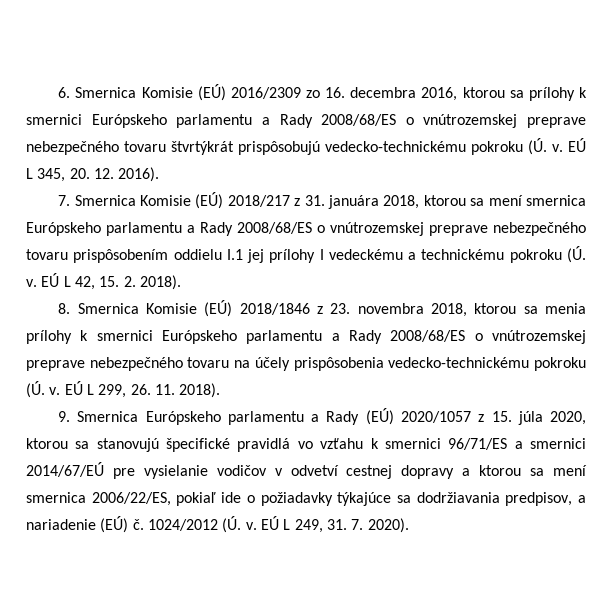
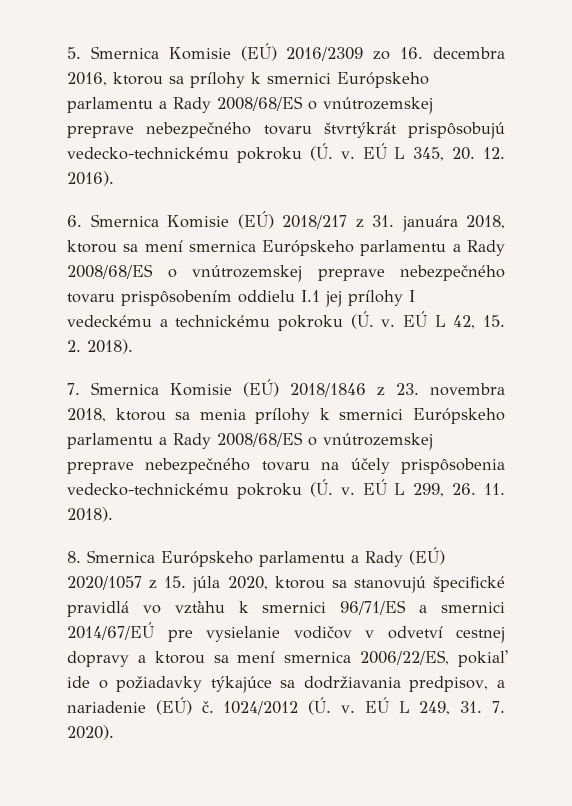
- 6. Smernica Komisie (EÚ) 2016/2309 zo 16. decembra 2016, ktorou sa prílohy k smernici Európskeho parlamentu a Rady 2008/68/ES o vnútrozemskej preprave nebezpečného tovaru štvrtýkrát prispôsobujú vedecko-technickému pokroku (Ú. v.
+ 5. Smernica Komisie (EÚ) 2016/2309 zo 16. decembra 2016, ktorou sa prílohy k smernici Európskeho parlamentu a Rady 2008/68/ES o vnútrozemskej preprave nebezpečného tovaru štvrtýkrát prispôsobujú vedecko-technickému pokroku (Ú. v.
- 7. Smernica Komisie (EÚ) 2018/217 z 31. januára 2018, ktorou sa mení smernica Európskeho parlamentu a Rady 2008/68/ES o vnútrozemskej preprave nebezpečného tovaru prispôsobením oddielu I.1 jej prílohy I vedeckému a technickému pokroku (Ú. v.
+ 6. Smernica Komisie (EÚ) 2018/217 z 31. januára 2018, ktorou sa mení smernica Európskeho parlamentu a Rady 2008/68/ES o vnútrozemskej preprave nebezpečného tovaru prispôsobením oddielu I.1 jej prílohy I vedeckému a technickému pokroku (Ú. v.
- 8. Smernica Komisie (EÚ) 2018/1846 z 23. novembra 2018, ktorou sa menia prílohy k smernici Európskeho parlamentu a Rady 2008/68/ES o vnútrozemskej preprave nebezpečného tovaru na účely prispôsobenia vedecko-technickému pokroku (Ú. v.
+ 7. Smernica Komisie (EÚ) 2018/1846 z 23. novembra 2018, ktorou sa menia prílohy k smernici Európskeho parlamentu a Rady 2008/68/ES o vnútrozemskej preprave nebezpečného tovaru na účely prispôsobenia vedecko-technickému pokroku (Ú. v.
- 9. Smernica Európskeho parlamentu a Rady (EÚ) 2020/1057 z 15. júla 2020, ktorou sa stanovujú špecifické pravidlá vo vzťahu k smernici 96/71/ES a smernici 2014/67/EÚ pre vysielanie vodičov v odvetví cestnej dopravy a ktorou sa mení smernica 2006/22/ES, pokiaľ ide o požiadavky týkajúce sa dodržiavania predpisov, a nariadenie (EÚ) č.
+ 8. Smernica Európskeho parlamentu a Rady (EÚ) 2020/1057 z 15. júla 2020, ktorou sa stanovujú špecifické pravidlá vo vzťahu k smernici 96/71/ES a smernici 2014/67/EÚ pre vysielanie vodičov v odvetví cestnej dopravy a ktorou sa mení smernica 2006/22/ES, pokiaľ ide o požiadavky týkajúce sa dodržiavania predpisov, a nariadenie (EÚ) č.

